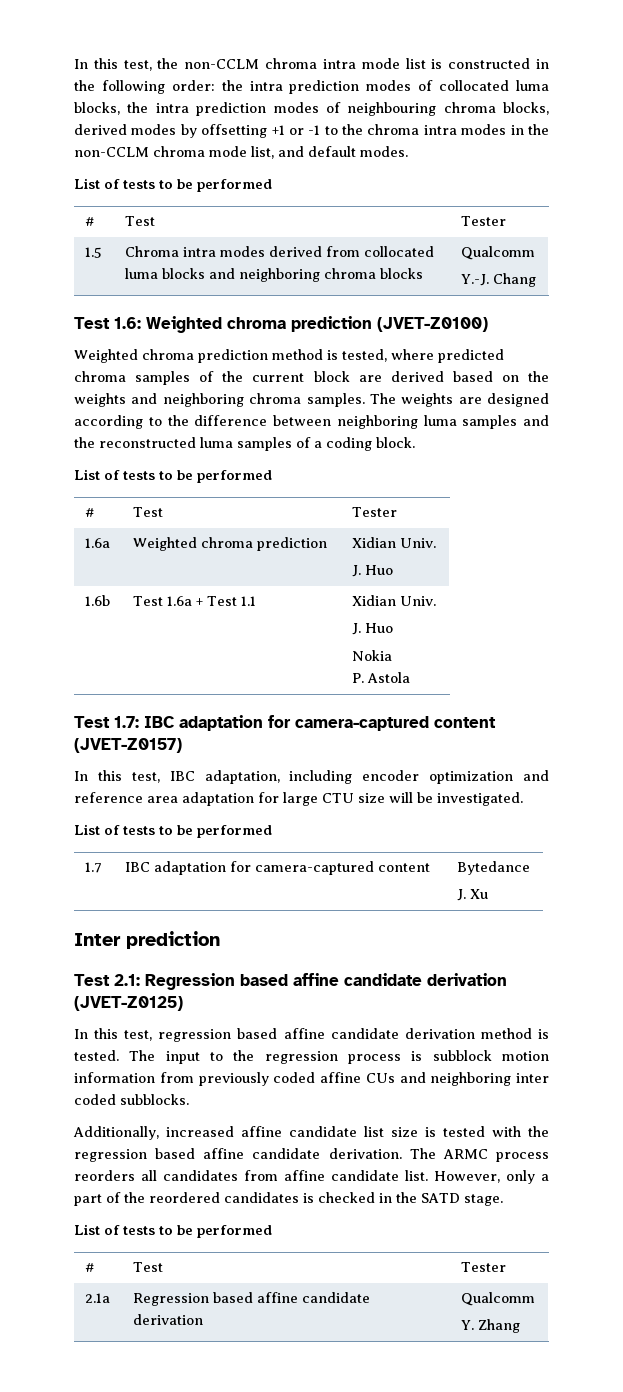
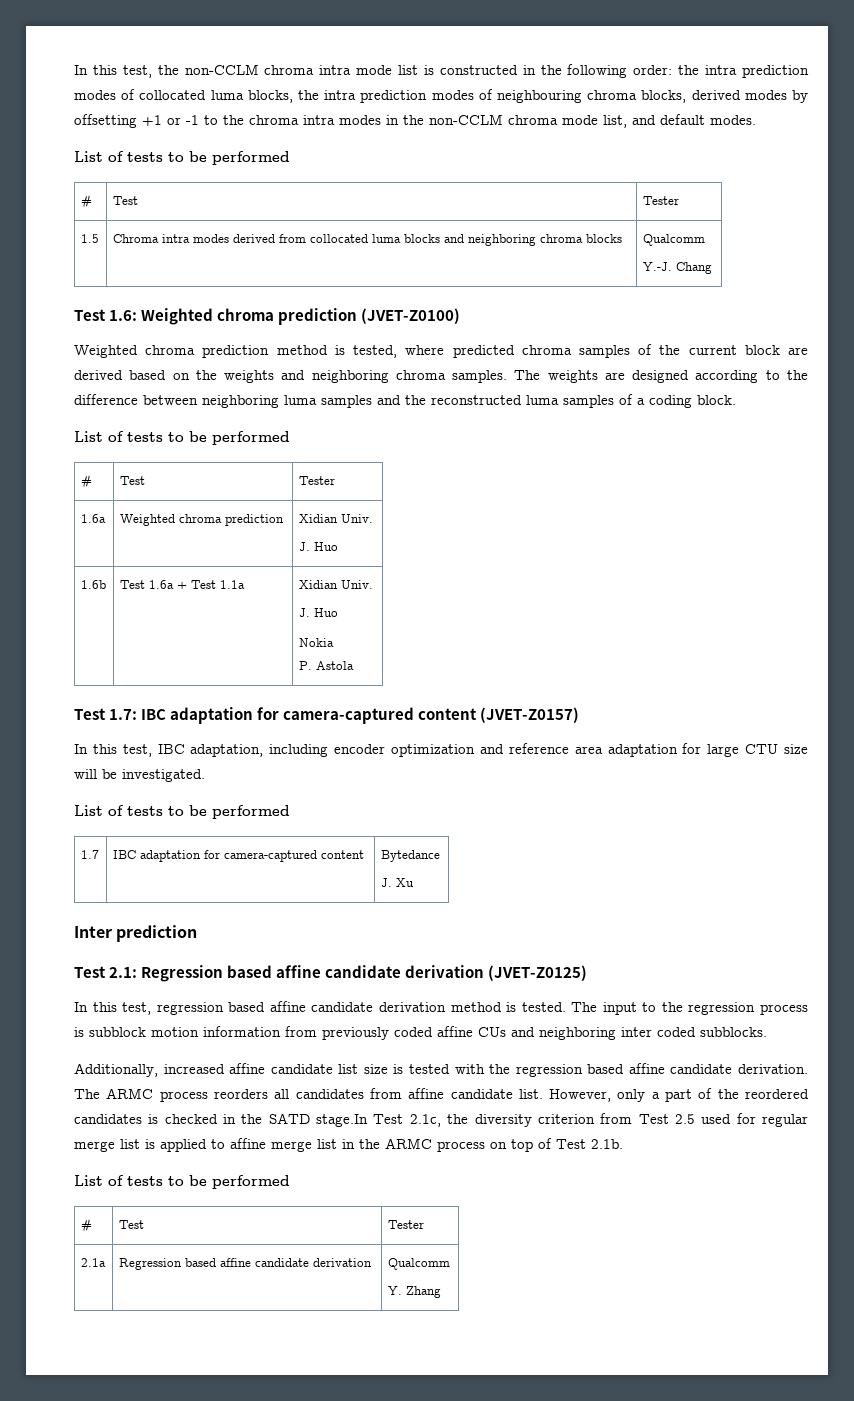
- 1.6b | Test 1.6a + Test 1.1 | Xidian Univ.
+ 1.6b | Test 1.6a + Test 1.1a | Xidian Univ.
- However, only a part of the reordered candidates is checked in the SATD stage.
+ However, only a part of the reordered candidates is checked in the SATD stage.In Test 2.1c, the diversity criterion from Test 2.5 used for regular merge list is applied to affine merge list in the ARMC process on top of Test 2.1b.

